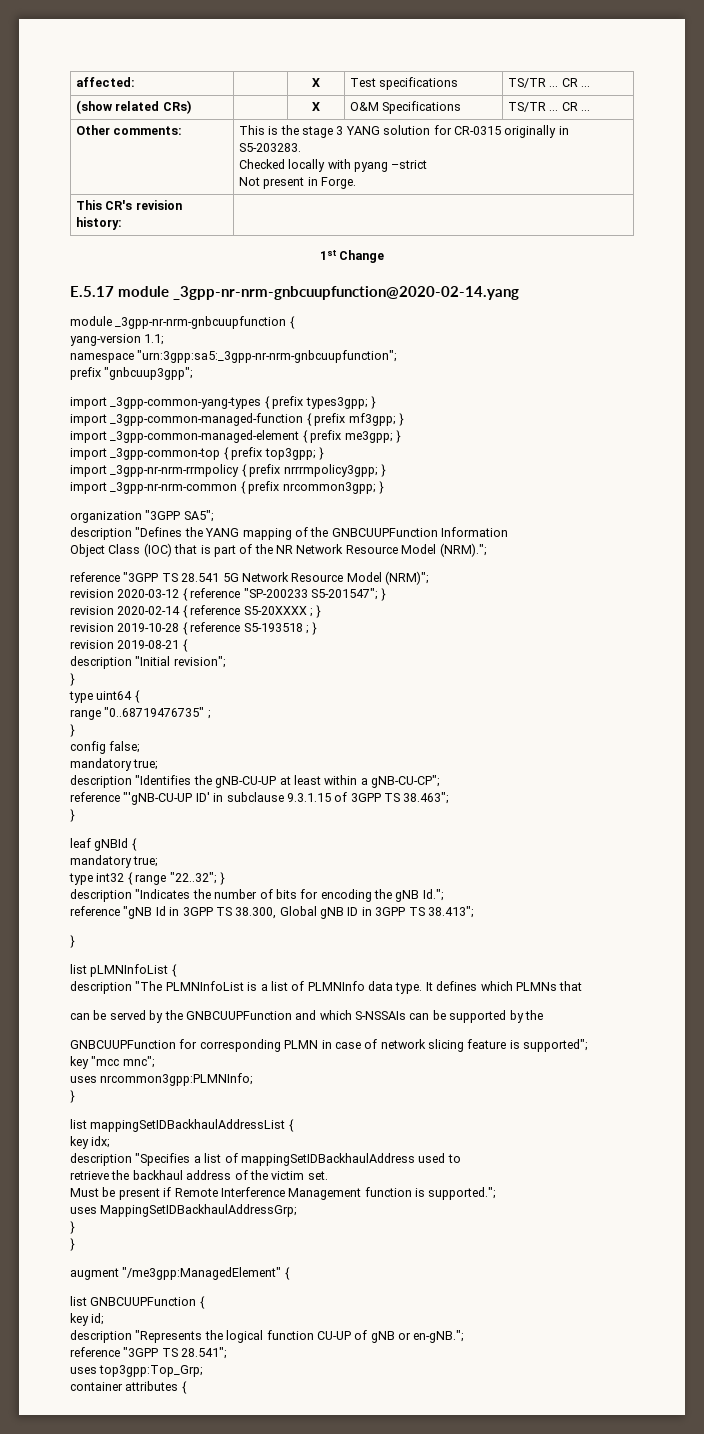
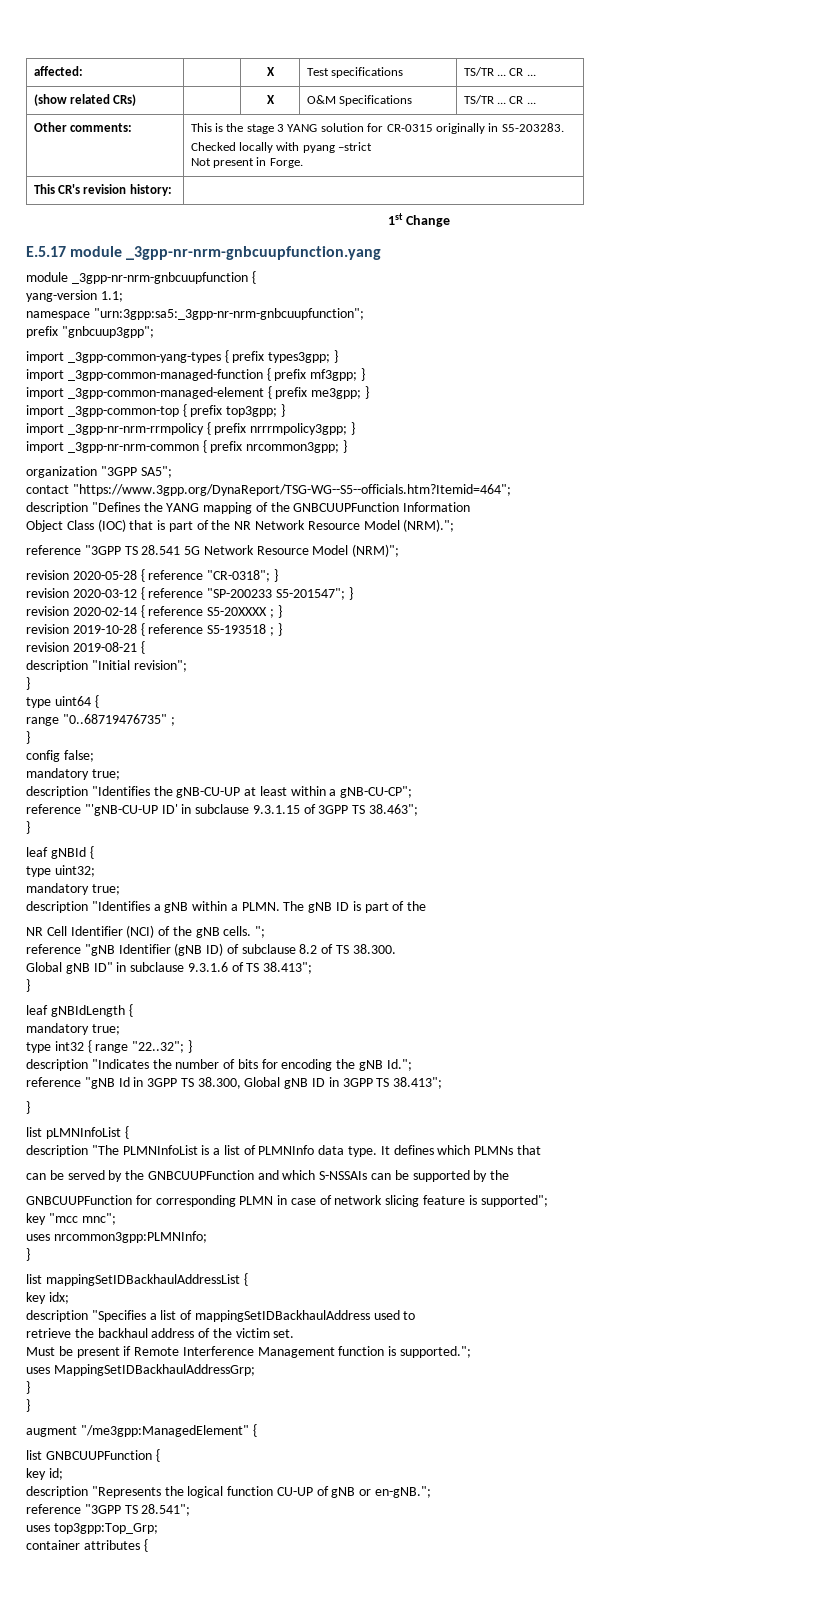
- E.5.17 module _3gpp-nr-nrm-gnbcuupfunction@2020-02-14.yang
+ E.5.17 module _3gpp-nr-nrm-gnbcuupfunction.yang
+ contact "https://www.3gpp.org/DynaReport/TSG-WG--S5--officials.htm?Itemid=464";
+ revision 2020-05-28 { reference "CR-0318"; }
+ type uint32;
+ mandatory true;
+ description "Identifies a gNB within a PLMN. The gNB ID is part of the
+ NR Cell Identifier (NCI) of the gNB cells. ";
+ reference "gNB Identifier (gNB ID) of subclause 8.2 of TS 38.300.
+ Global gNB ID" in subclause 9.3.1.6 of TS 38.413";
+ }
+ leaf gNBIdLength {

